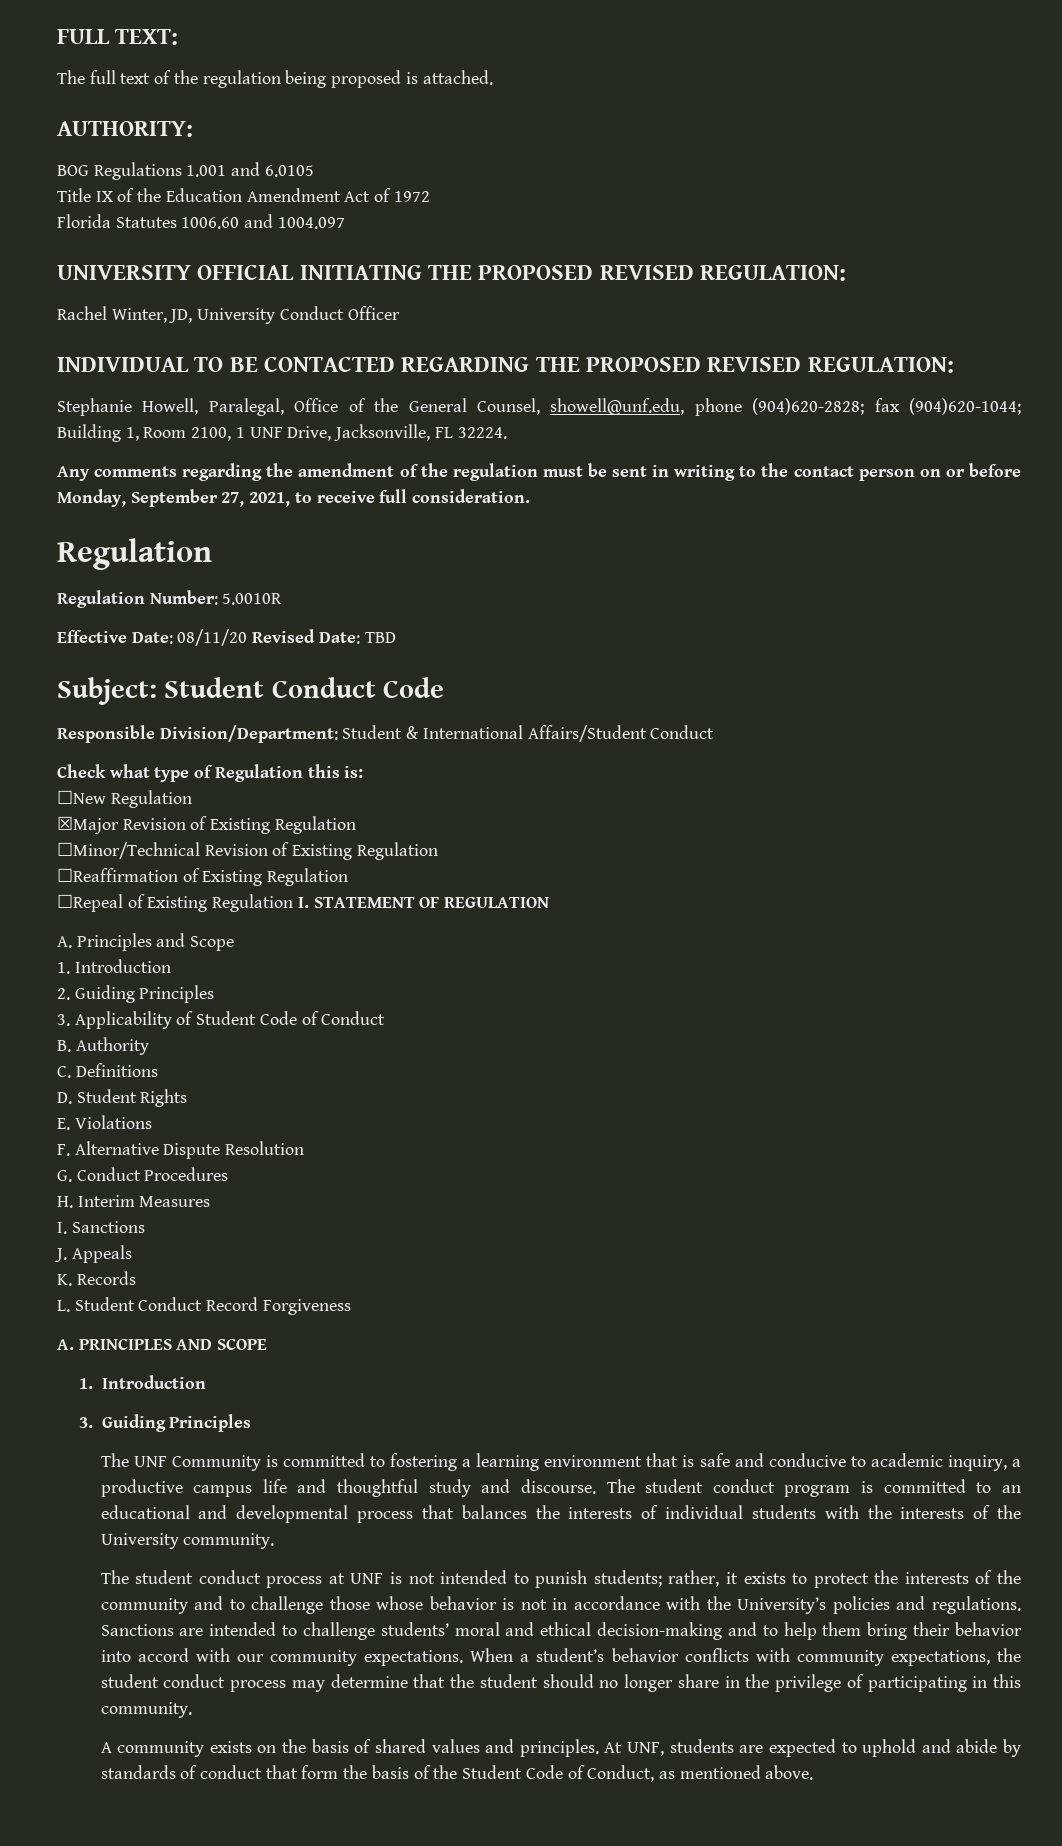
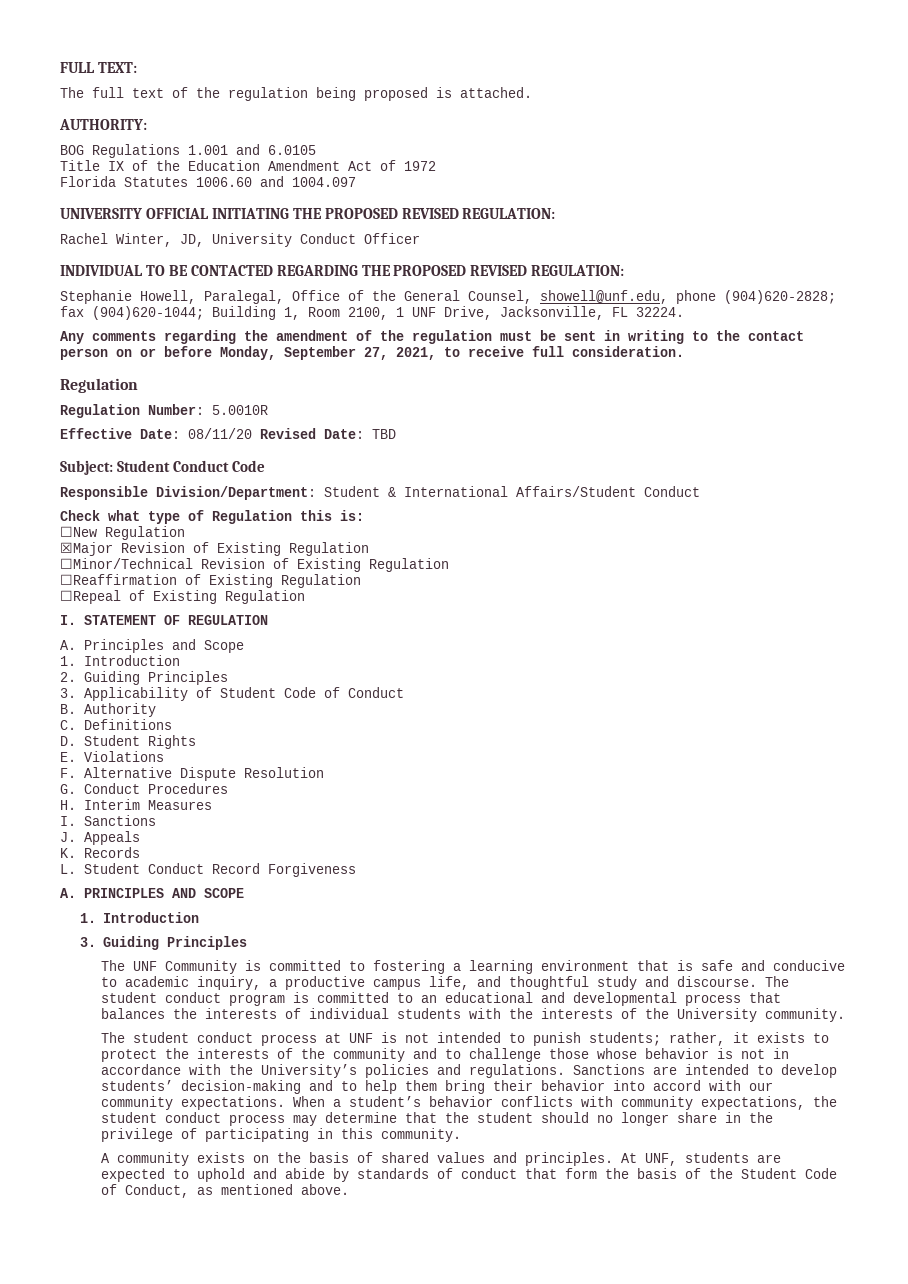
- ☐Repeal of Existing Regulation I. STATEMENT OF REGULATION
+ ☐Repeal of Existing Regulation
+ I. STATEMENT OF REGULATION
- The UNF Community is committed to fostering a learning environment that is safe and conducive to academic inquiry, a productive campus life and thoughtful study and discourse.
+ The UNF Community is committed to fostering a learning environment that is safe and conducive to academic inquiry, a productive campus life, and thoughtful study and discourse.
- Sanctions are intended to challenge students’ moral and ethical decision-making and to help them bring their behavior into accord with our community expectations.
+ Sanctions are intended to develop students’ decision-making and to help them bring their behavior into accord with our community expectations.

